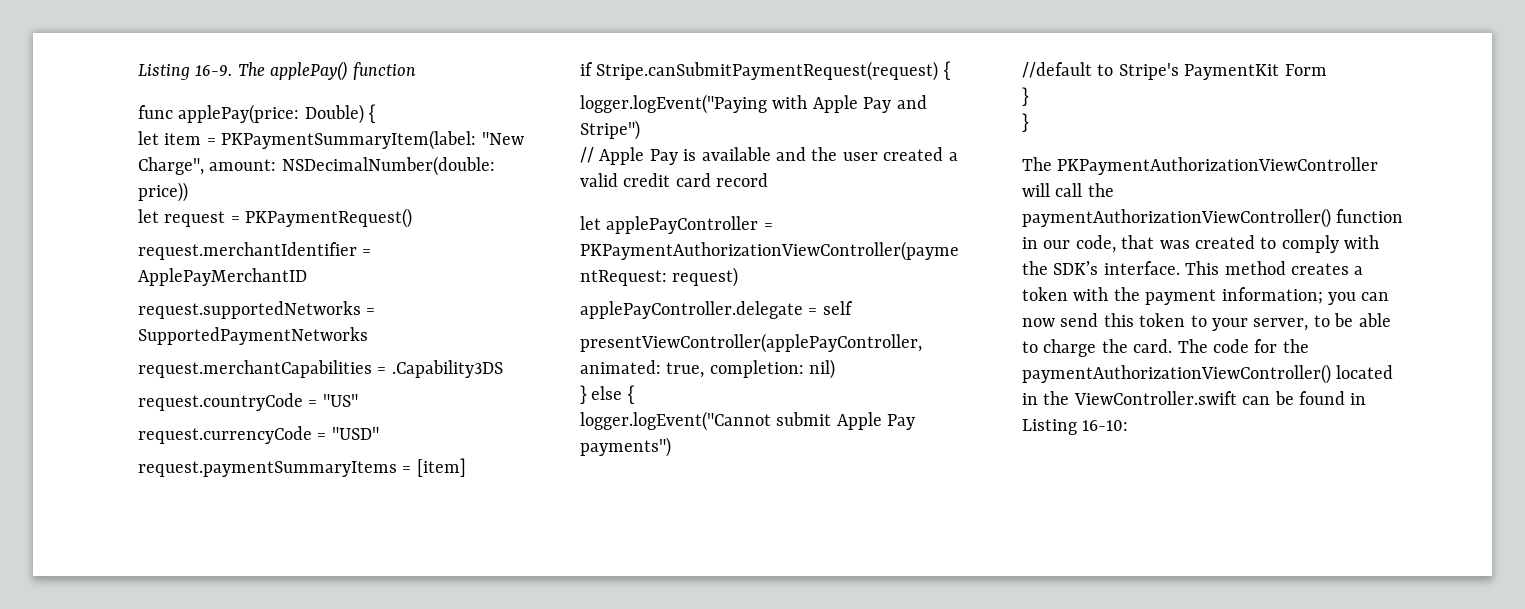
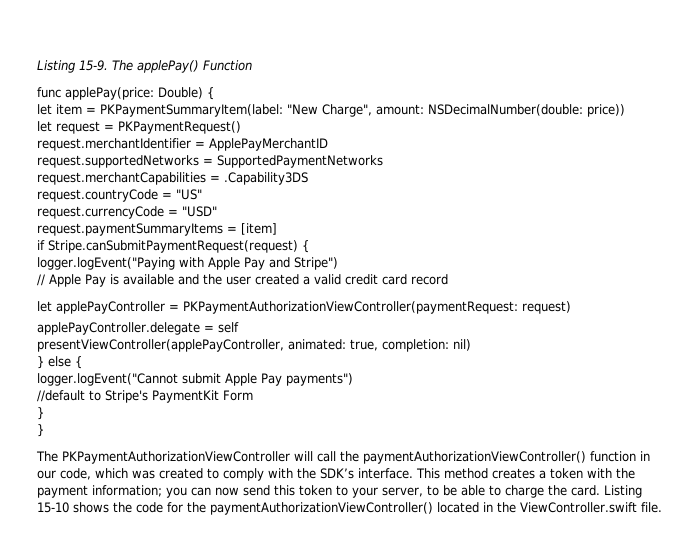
- Listing 16-9.
+ Listing 15-9.
- The applePay() function
+ The applePay() Function
- The PKPaymentAuthorizationViewController will call the paymentAuthorizationViewController() function in our code, that was created to comply with the SDK’s interface.
+ The PKPaymentAuthorizationViewController will call the paymentAuthorizationViewController() function in our code, which was created to comply with the SDK’s interface.
- The code for the paymentAuthorizationViewController() located in the ViewController.swift can be found in Listing 16-10:
+ Listing 15-10 shows the code for the paymentAuthorizationViewController() located in the ViewController.swift file.

